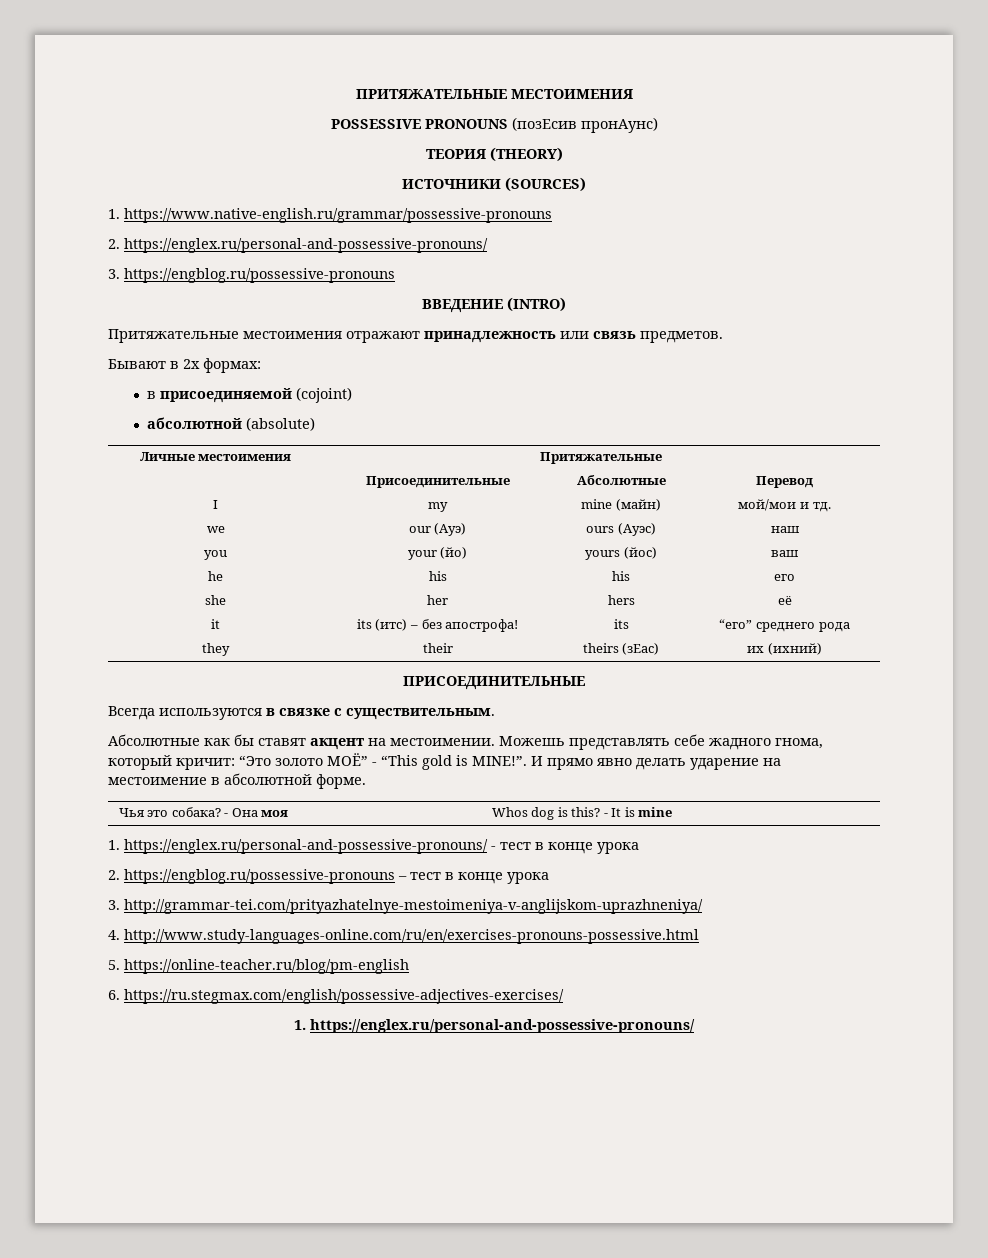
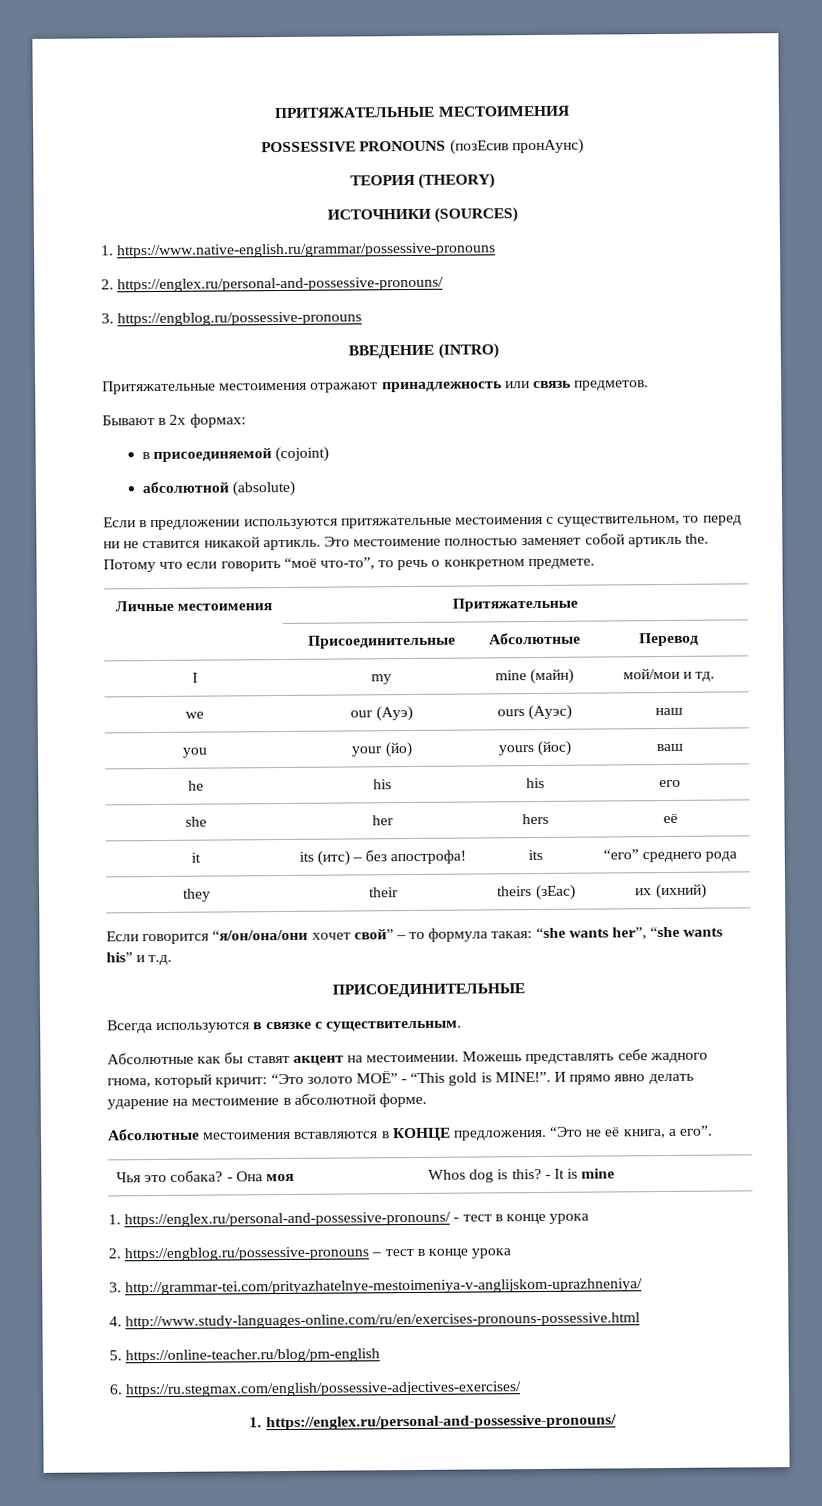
+ Если в предложении используются притяжательные местоимения с существительном, то перед ни не ставится никакой артикль. Это местоимение полностью заменяет собой артикль the. Потому что если говорить “моё что-то”, то речь о конкретном предмете.
+ Если говорится “я/он/она/они хочет свой” – то формула такая: “she wants her”, “she wants his” и т.д.
+ Абсолютные местоимения вставляются в КОНЦЕ предложения. “Это не её книга, а его”.

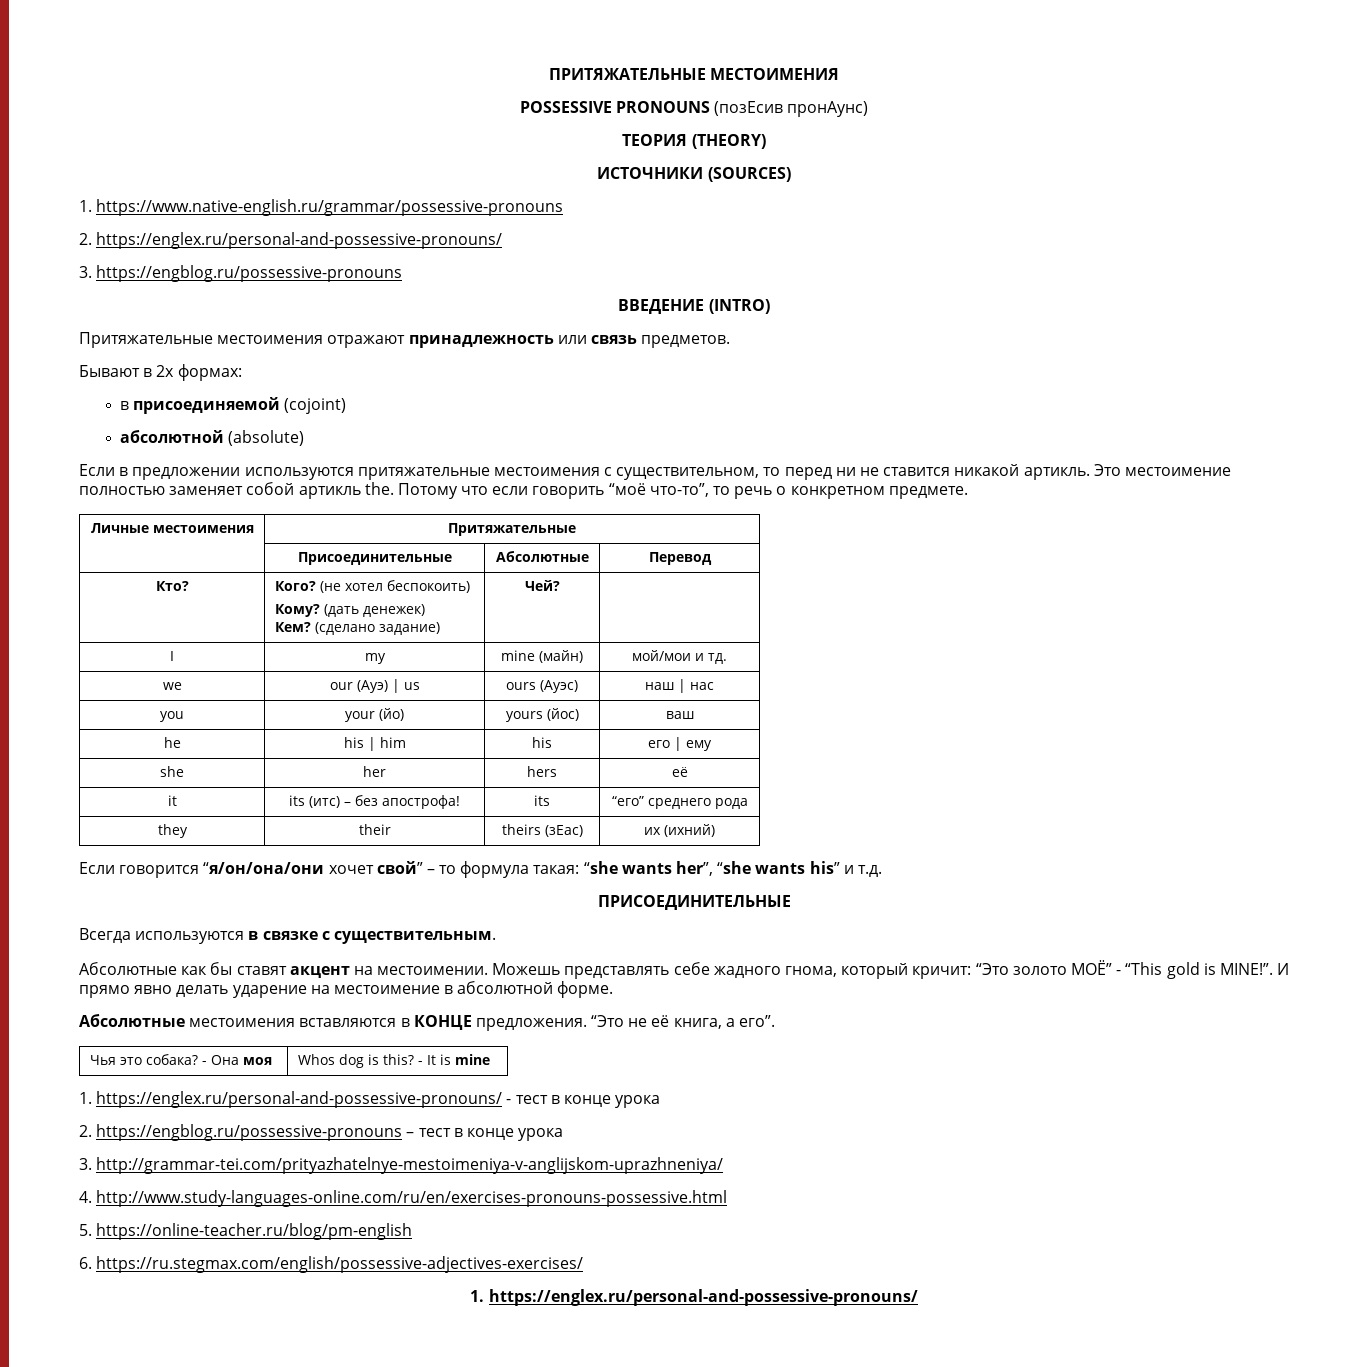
+ Кто? | Кого? (не хотел беспокоить)
+ Кому? (дать денежек)
+ Кем? (сделано задание) | Чей? |
- we | our (Ауэ) | ours (Ауэс) | наш
+ we | our (Ауэ) | us | ours (Ауэс) | наш | нас
- he | his | his | его
+ he | his | him | his | его | ему

